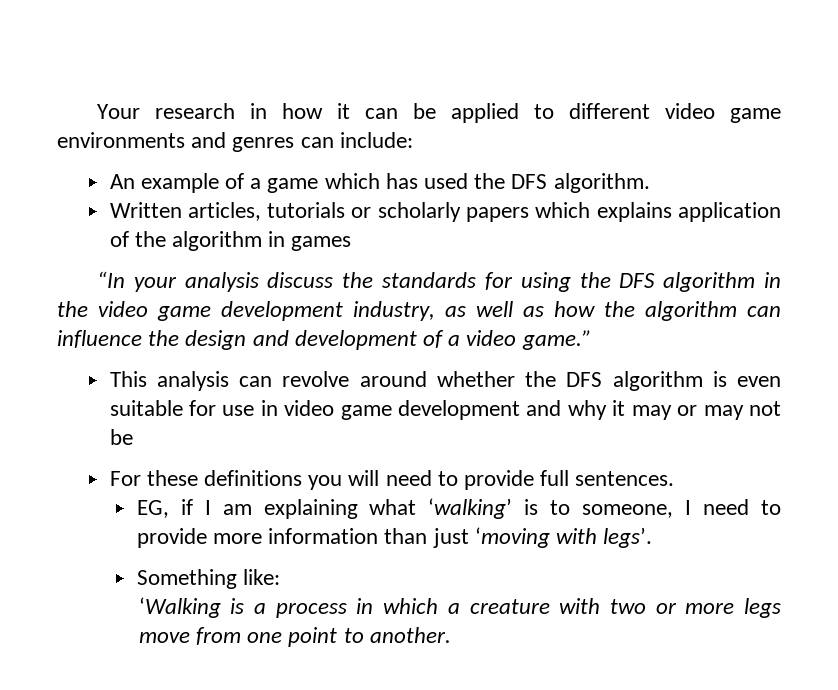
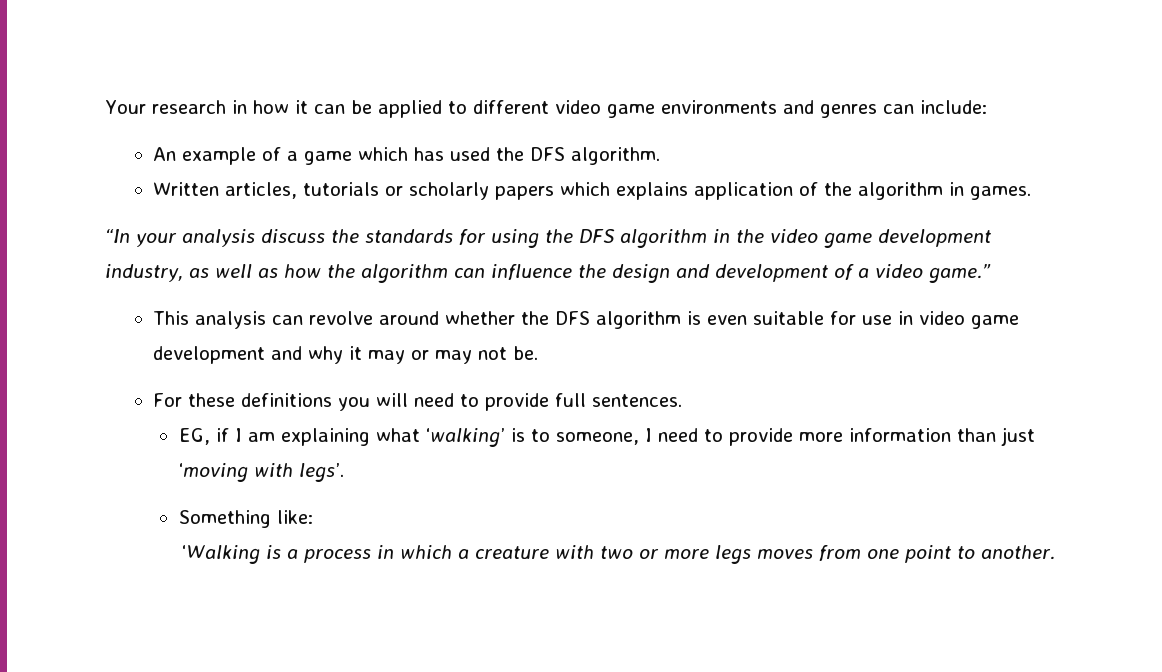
- Written articles, tutorials or scholarly papers which explains application of the algorithm in games
+ Written articles, tutorials or scholarly papers which explains application of the algorithm in games.
- This analysis can revolve around whether the DFS algorithm is even suitable for use in video game development and why it may or may not be
+ This analysis can revolve around whether the DFS algorithm is even suitable for use in video game development and why it may or may not be.
- ‘Walking is a process in which a creature with two or more legs move from one point to another.
+ ‘Walking is a process in which a creature with two or more legs moves from one point to another.

